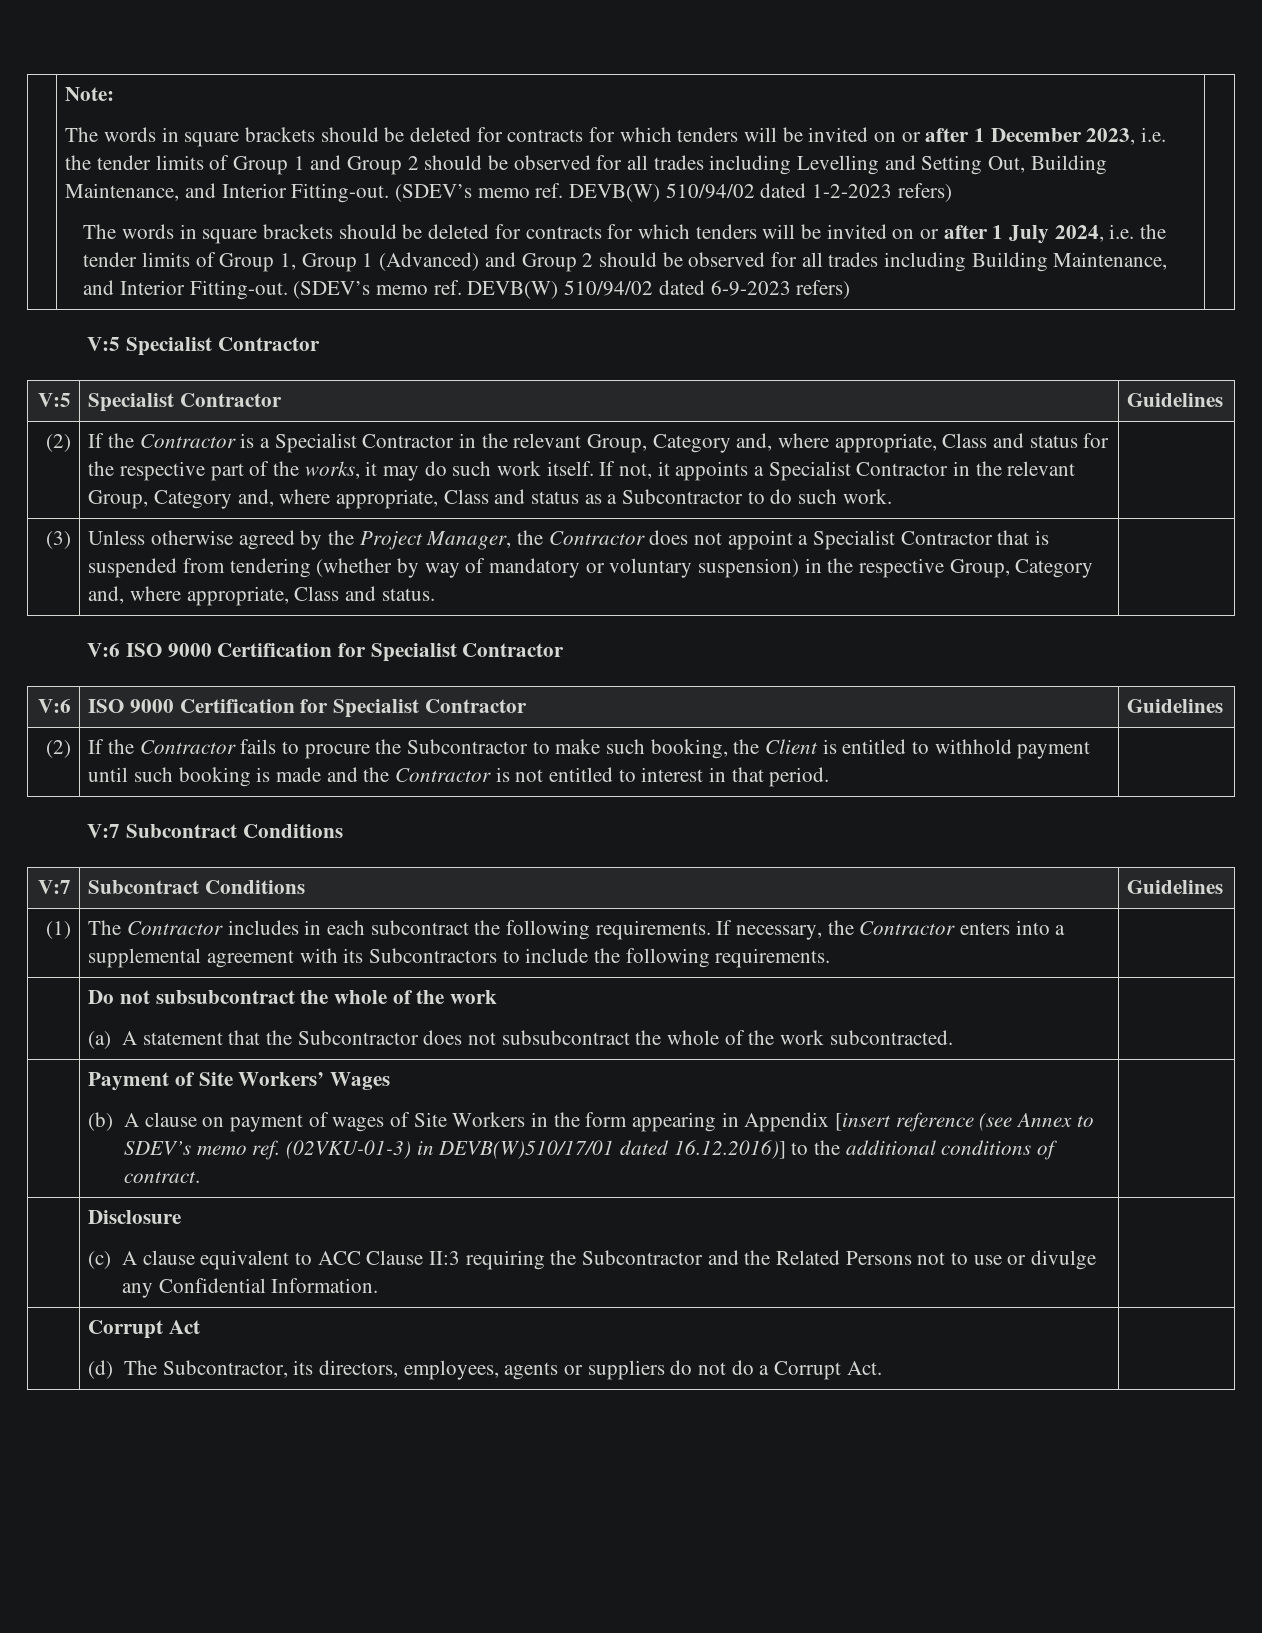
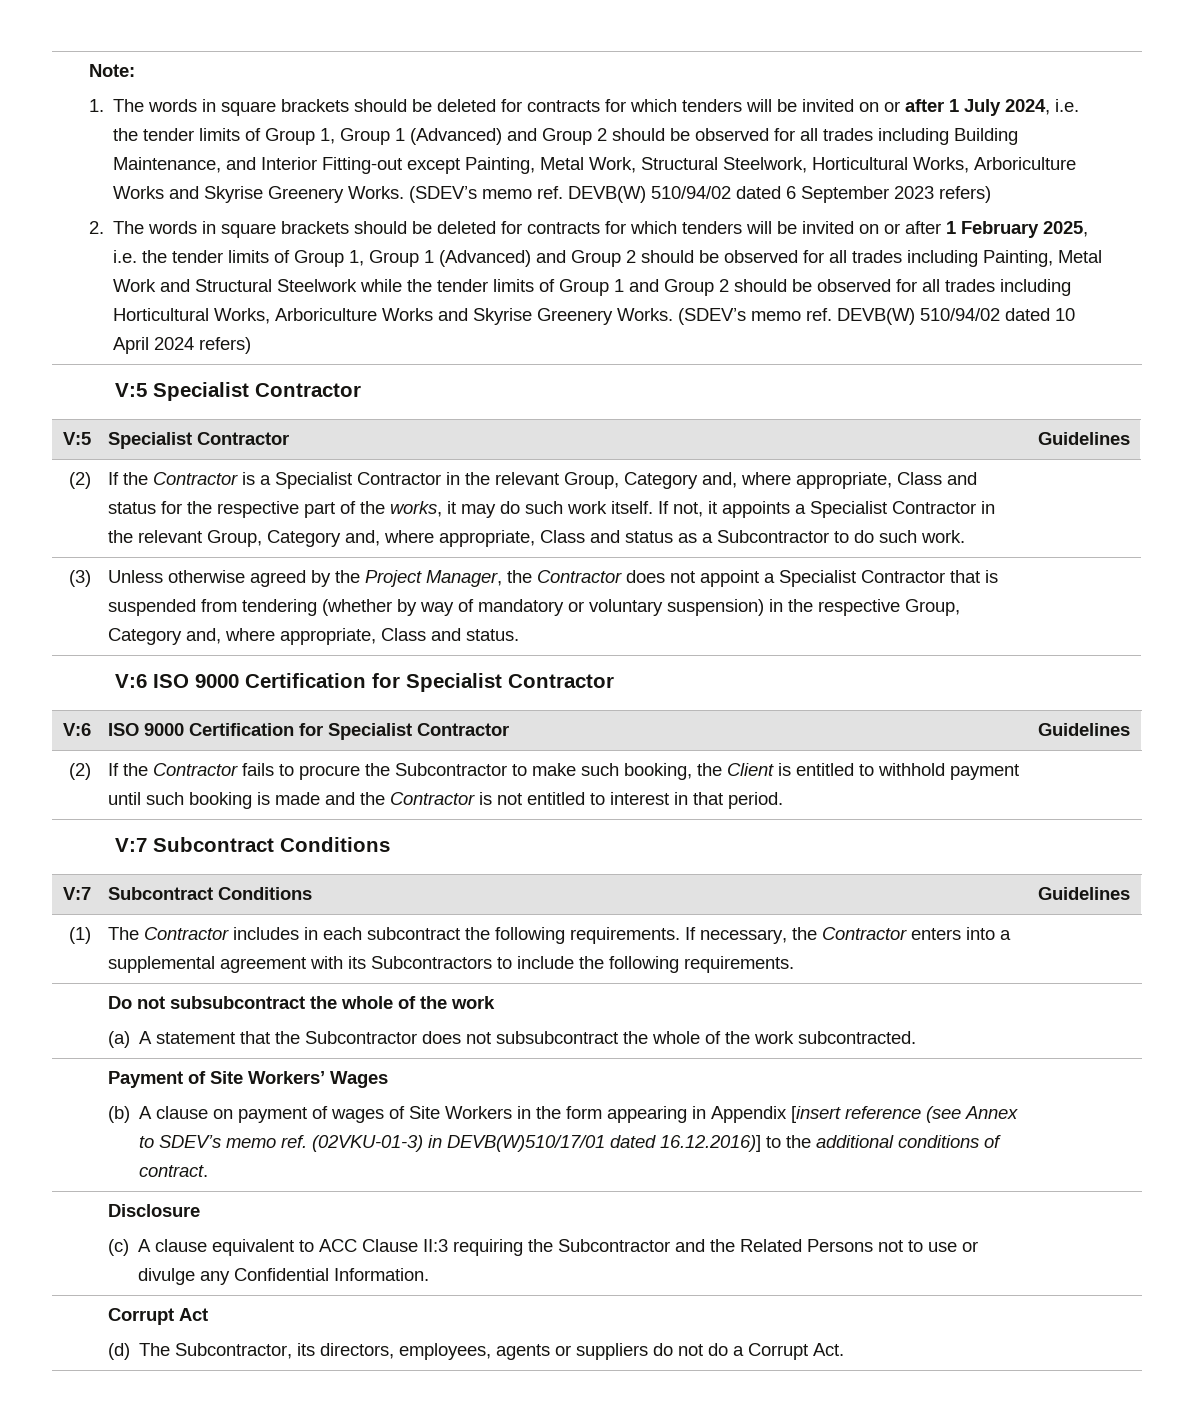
- The words in square brackets should be deleted for contracts for which tenders will be invited on or after 1 December 2023, i.e. the tender limits of Group 1 and Group 2 should be observed for all trades including Levelling and Setting Out, Building Maintenance, and Interior Fitting-out. (SDEV’s memo ref. DEVB(W) 510/94/02 dated 1-2-2023 refers)
- The words in square brackets should be deleted for contracts for which tenders will be invited on or after 1 July 2024, i.e. the tender limits of Group 1, Group 1 (Advanced) and Group 2 should be observed for all trades including Building Maintenance, and Interior Fitting-out. (SDEV’s memo ref. DEVB(W) 510/94/02 dated 6-9-2023 refers)
+ 1. The words in square brackets should be deleted for contracts for which tenders will be invited on or after 1 July 2024, i.e. the tender limits of Group 1, Group 1 (Advanced) and Group 2 should be observed for all trades including Building Maintenance, and Interior Fitting-out except Painting, Metal Work, Structural Steelwork, Horticultural Works, Arboriculture Works and Skyrise Greenery Works. (SDEV’s memo ref. DEVB(W) 510/94/02 dated 6 September 2023 refers)
+ 2. The words in square brackets should be deleted for contracts for which tenders will be invited on or after 1 February 2025, i.e. the tender limits of Group 1, Group 1 (Advanced) and Group 2 should be observed for all trades including Painting, Metal Work and Structural Steelwork while the tender limits of Group 1 and Group 2 should be observed for all trades including Horticultural Works, Arboriculture Works and Skyrise Greenery Works. (SDEV’s memo ref. DEVB(W) 510/94/02 dated 10 April 2024 refers)

